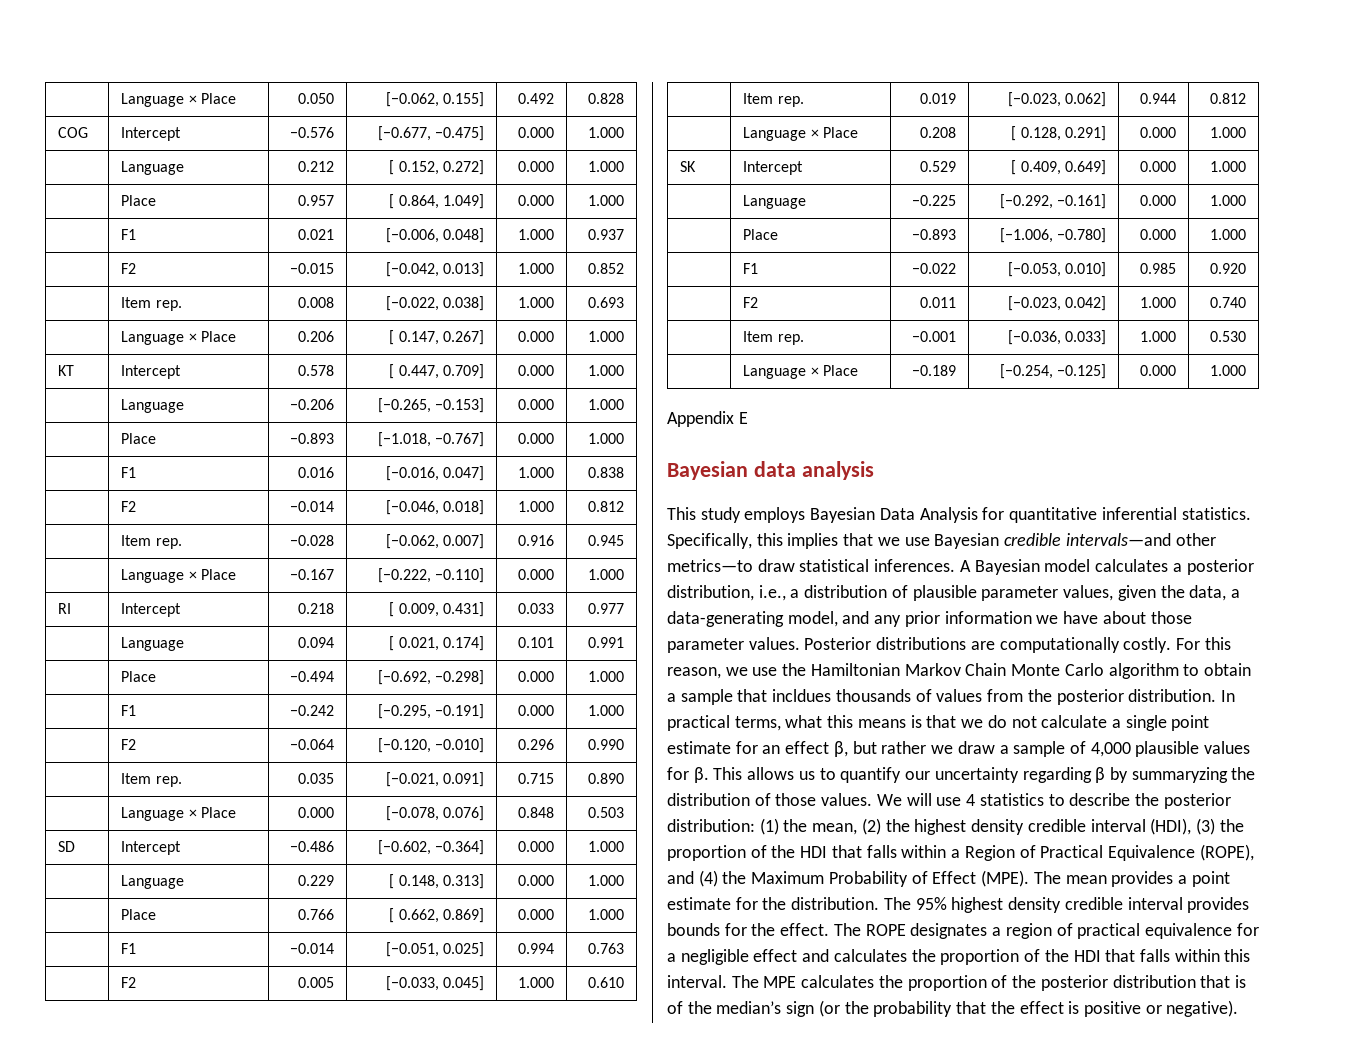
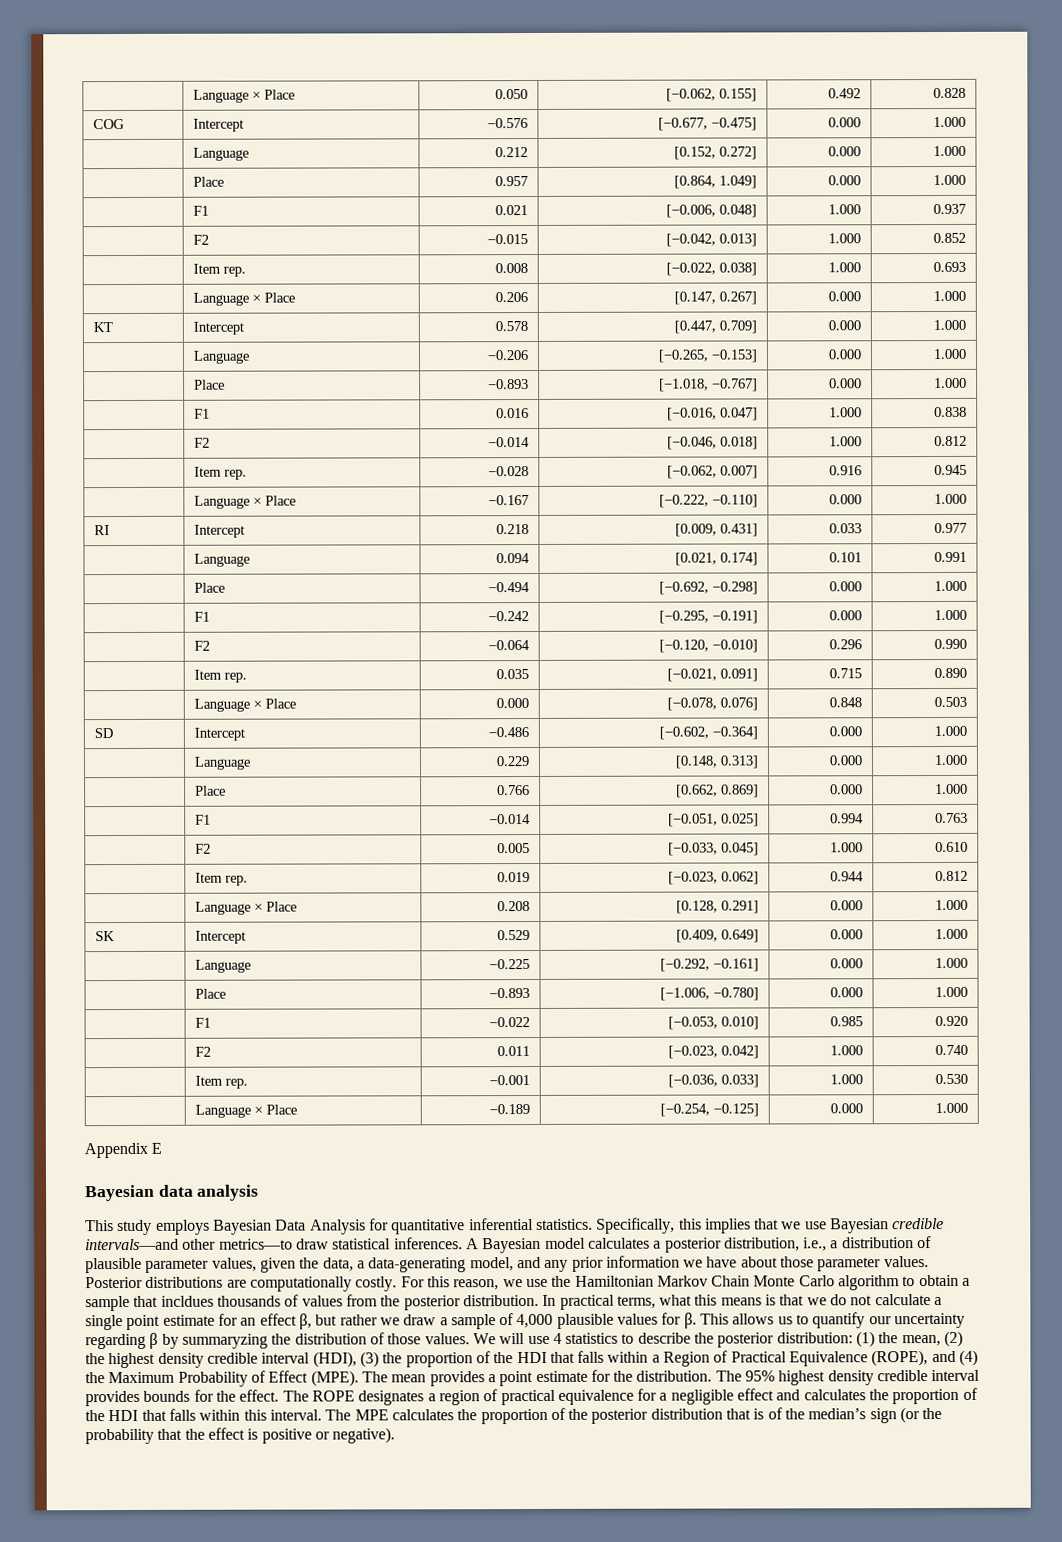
- | Language | 0.212 | [ 0.152, 0.272] | 0.000 | 1.000
+ | Language | 0.212 | [0.152, 0.272] | 0.000 | 1.000
- | Place | 0.957 | [ 0.864, 1.049] | 0.000 | 1.000
+ | Place | 0.957 | [0.864, 1.049] | 0.000 | 1.000
- | Language × Place | 0.206 | [ 0.147, 0.267] | 0.000 | 1.000
+ | Language × Place | 0.206 | [0.147, 0.267] | 0.000 | 1.000
- KT | Intercept | 0.578 | [ 0.447, 0.709] | 0.000 | 1.000
+ KT | Intercept | 0.578 | [0.447, 0.709] | 0.000 | 1.000
- RI | Intercept | 0.218 | [ 0.009, 0.431] | 0.033 | 0.977
+ RI | Intercept | 0.218 | [0.009, 0.431] | 0.033 | 0.977
- | Language | 0.094 | [ 0.021, 0.174] | 0.101 | 0.991
+ | Language | 0.094 | [0.021, 0.174] | 0.101 | 0.991
- | Language | 0.229 | [ 0.148, 0.313] | 0.000 | 1.000
+ | Language | 0.229 | [0.148, 0.313] | 0.000 | 1.000
- | Place | 0.766 | [ 0.662, 0.869] | 0.000 | 1.000
+ | Place | 0.766 | [0.662, 0.869] | 0.000 | 1.000
- | Language × Place | 0.208 | [ 0.128, 0.291] | 0.000 | 1.000
+ | Language × Place | 0.208 | [0.128, 0.291] | 0.000 | 1.000
- SK | Intercept | 0.529 | [ 0.409, 0.649] | 0.000 | 1.000
+ SK | Intercept | 0.529 | [0.409, 0.649] | 0.000 | 1.000

